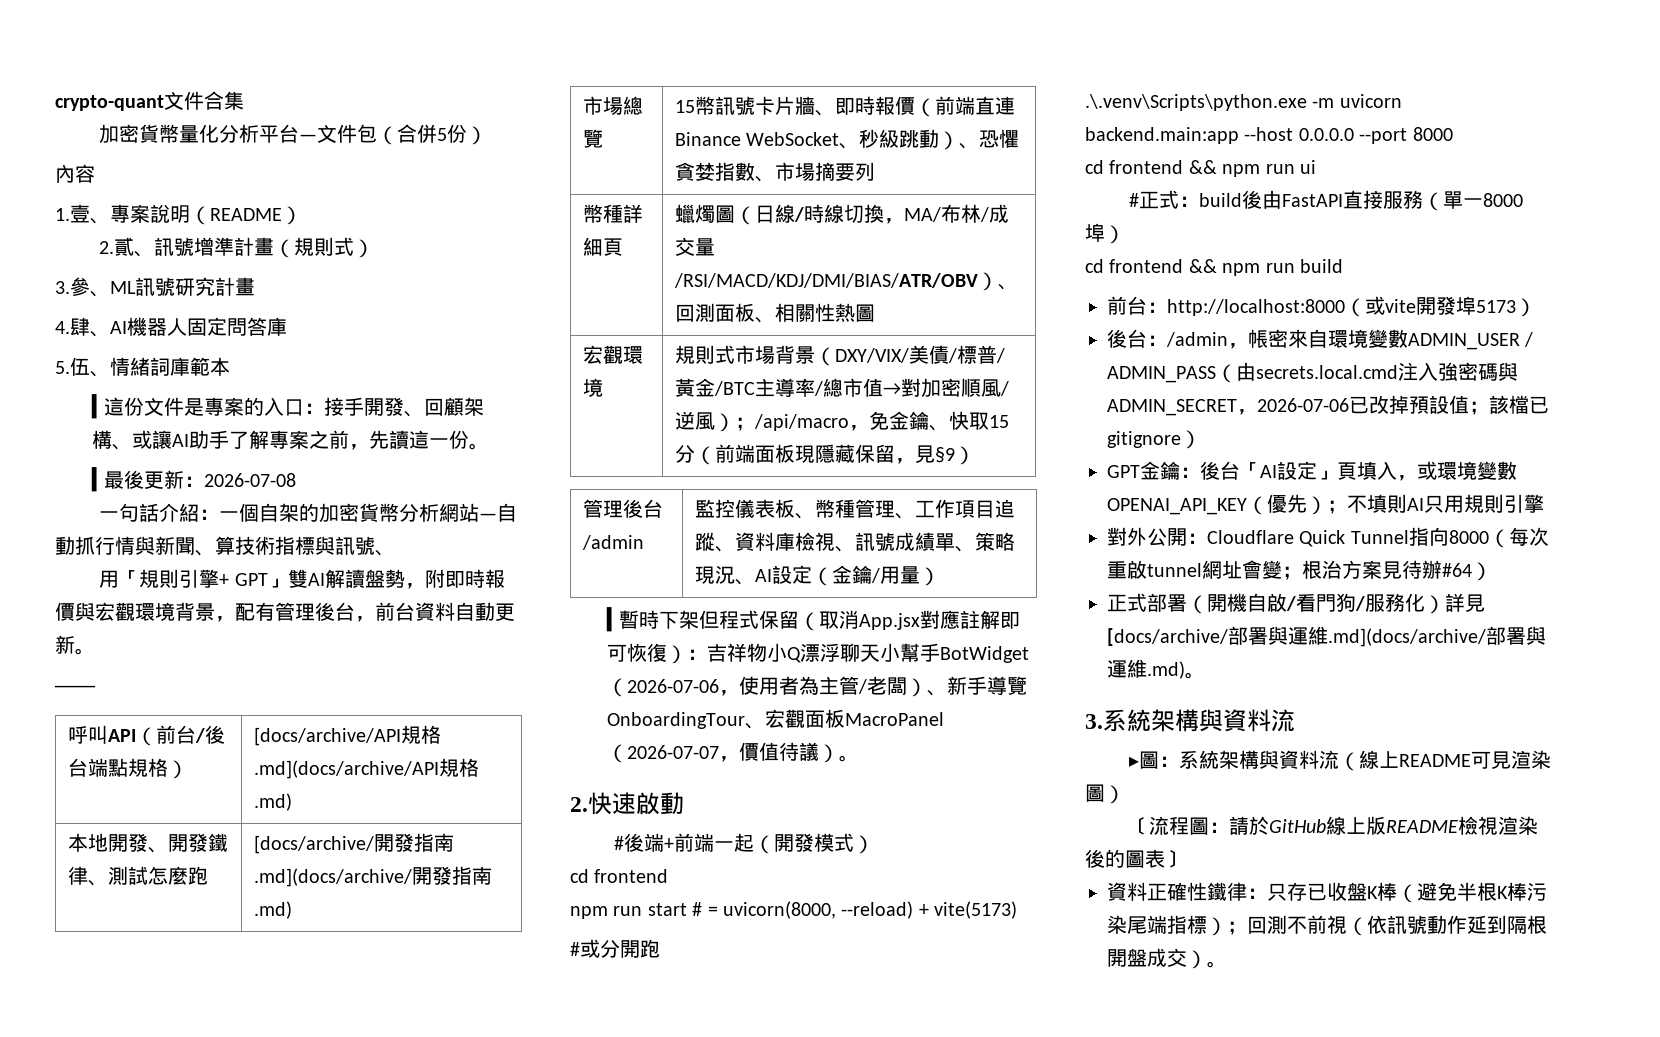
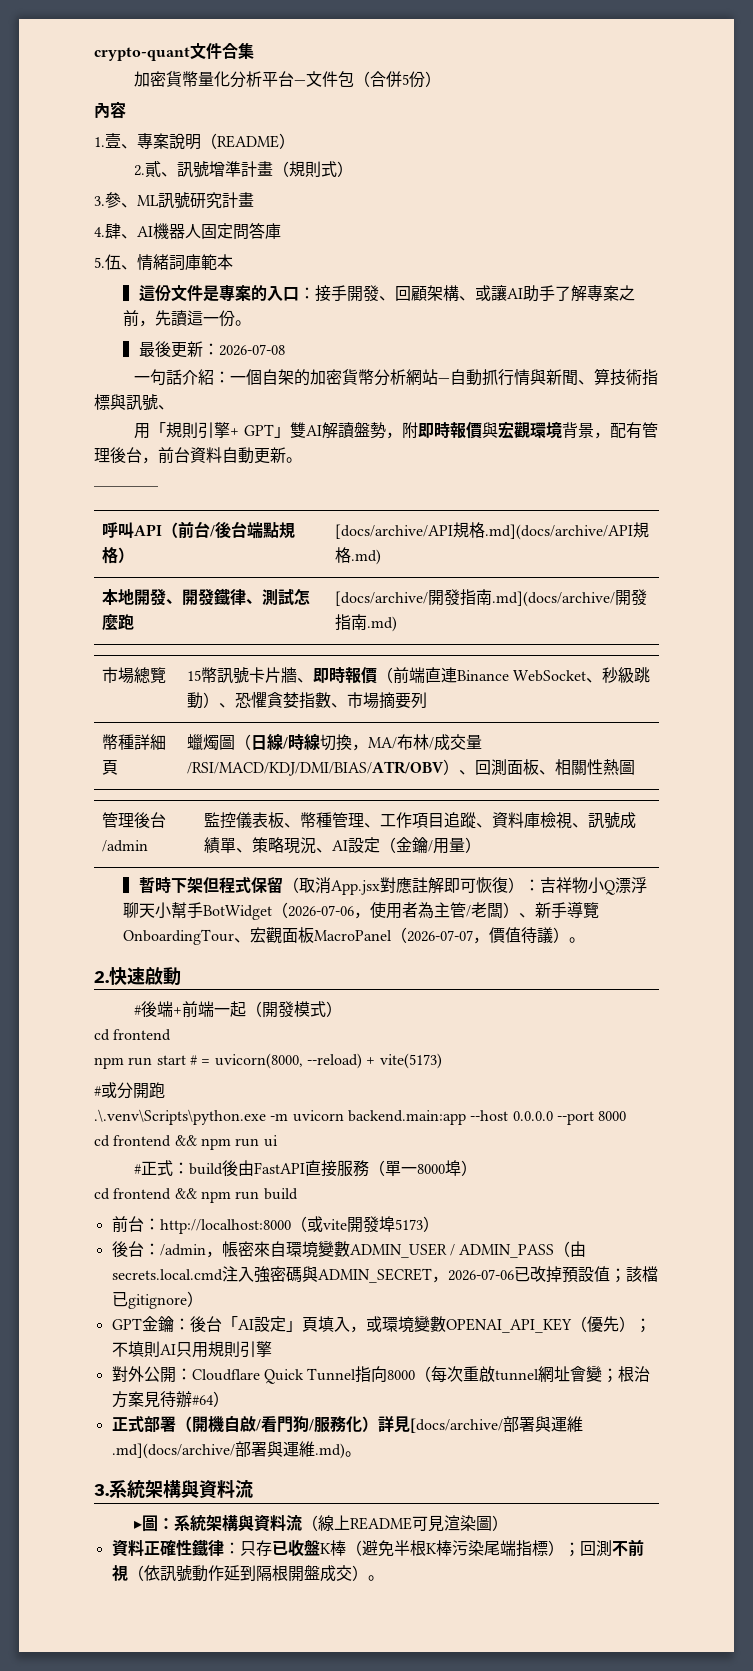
- 宏觀環境 | 規則式市場背景（DXY/VIX/美債/標普/黃金/BTC主導率/總市值→對加密順風/逆風）；/api/macro，免金鑰、快取15分（前端面板現隱藏保留，見§9）
- 〔流程圖：請於GitHub線上版README檢視渲染後的圖表〕

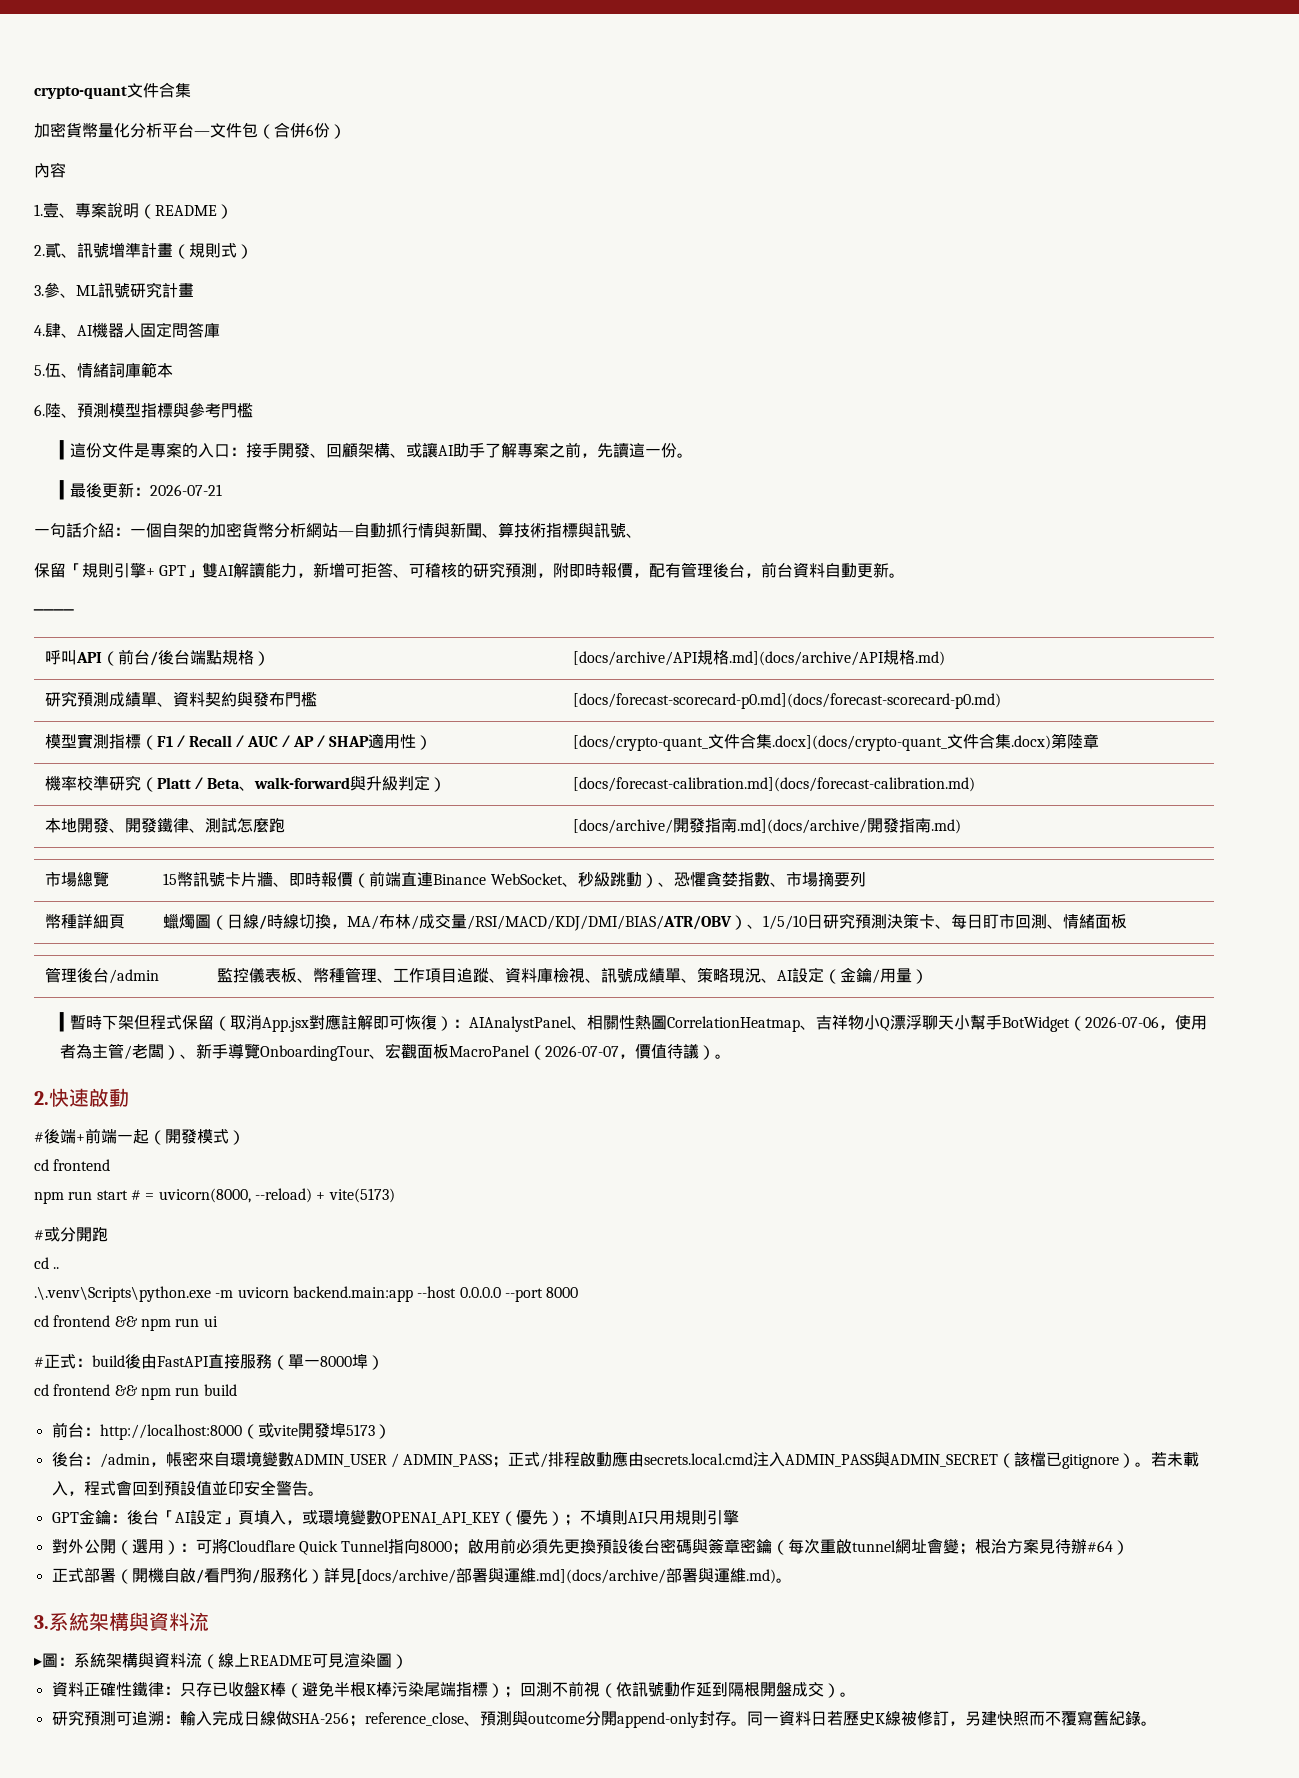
- 加密貨幣量化分析平台—文件包（合併5份）
+ 加密貨幣量化分析平台—文件包（合併6份）
+ 6.陸、預測模型指標與參考門檻
- ▍最後更新：2026-07-08
+ ▍最後更新：2026-07-21
- 用「規則引擎+ GPT」雙AI解讀盤勢，附即時報價與宏觀環境背景，配有管理後台，前台資料自動更新。
+ 保留「規則引擎+ GPT」雙AI解讀能力，新增可拒答、可稽核的研究預測，附即時報價，配有管理後台，前台資料自動更新。
+ 研究預測成績單、資料契約與發布門檻 | [docs/forecast-scorecard-p0.md](docs/forecast-scorecard-p0.md)
+ 模型實測指標（F1／Recall／AUC／AP／SHAP適用性） | [docs/crypto-quant_文件合集.docx](docs/crypto-quant_文件合集.docx)第陸章
+ 機率校準研究（Platt／Beta、walk-forward與升級判定） | [docs/forecast-calibration.md](docs/forecast-calibration.md)
- 幣種詳細頁 | 蠟燭圖（日線/時線切換，MA/布林/成交量/RSI/MACD/KDJ/DMI/BIAS/ATR/OBV）、回測面板、相關性熱圖
+ 幣種詳細頁 | 蠟燭圖（日線/時線切換，MA/布林/成交量/RSI/MACD/KDJ/DMI/BIAS/ATR/OBV）、1/5/10日研究預測決策卡、每日盯市回測、情緒面板
- ▍暫時下架但程式保留（取消App.jsx對應註解即可恢復）：吉祥物小Q漂浮聊天小幫手BotWidget（2026-07-06，使用者為主管/老闆）、新手導覽OnboardingTour、宏觀面板MacroPanel（2026-07-07，價值待議）。
+ ▍暫時下架但程式保留（取消App.jsx對應註解即可恢復）：AIAnalystPanel、相關性熱圖CorrelationHeatmap、吉祥物小Q漂浮聊天小幫手BotWidget（2026-07-06，使用者為主管/老闆）、新手導覽OnboardingTour、宏觀面板MacroPanel（2026-07-07，價值待議）。
+ cd ..
- 後台：/admin，帳密來自環境變數ADMIN_USER / ADMIN_PASS（由secrets.local.cmd注入強密碼與ADMIN_SECRET，2026-07-06已改掉預設值；該檔已gitignore）
+ 後台：/admin，帳密來自環境變數ADMIN_USER / ADMIN_PASS；正式/排程啟動應由secrets.local.cmd注入ADMIN_PASS與ADMIN_SECRET（該檔已gitignore）。若未載入，程式會回到預設值並印安全警告。
- 對外公開：Cloudflare Quick Tunnel指向8000（每次重啟tunnel網址會變；根治方案見待辦#64）
+ 對外公開（選用）：可將Cloudflare Quick Tunnel指向8000；啟用前必須先更換預設後台密碼與簽章密鑰（每次重啟tunnel網址會變；根治方案見待辦#64）
+ 研究預測可追溯：輸入完成日線做SHA-256；reference_close、預測與outcome分開append-only封存。同一資料日若歷史K線被修訂，另建快照而不覆寫舊紀錄。

